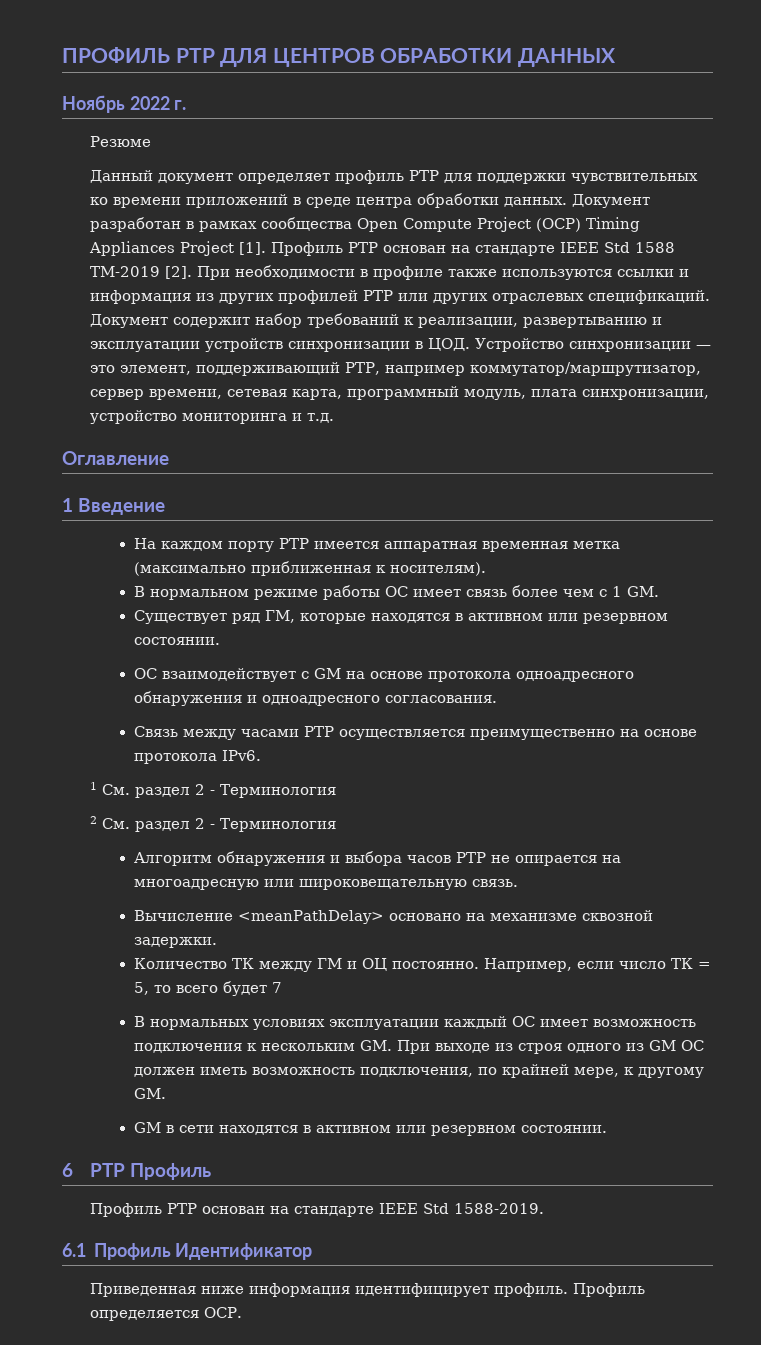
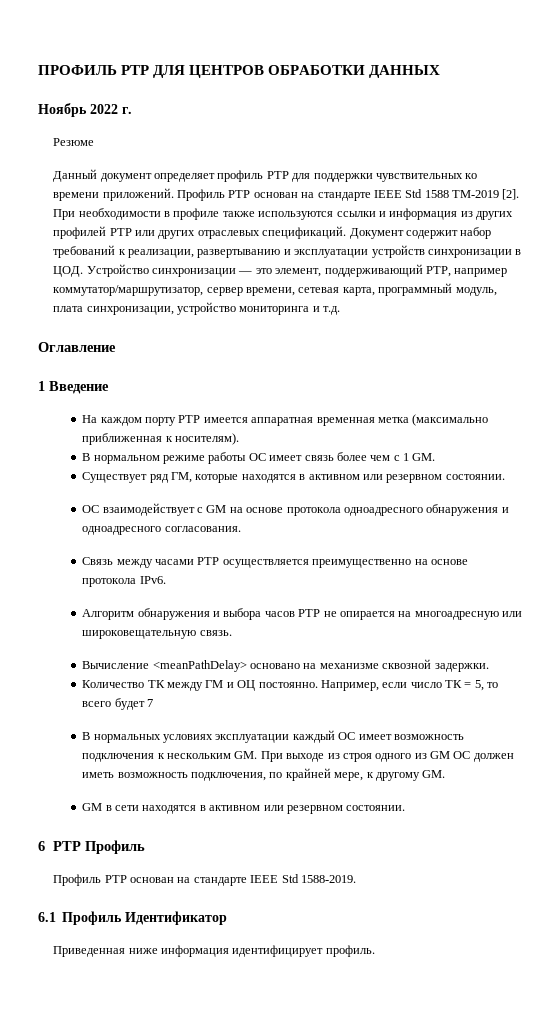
- Данный документ определяет профиль PTP для поддержки чувствительных ко времени приложений в среде центра обработки данных. Документ разработан в рамках сообщества Open Compute Project (OCP) Timing Appliances Project [1].
+ Данный документ определяет профиль PTP для поддержки чувствительных ко времени приложений.
- 1 См. раздел 2 - Терминология
- 2 См. раздел 2 - Терминология
- Профиль определяется OCP.

